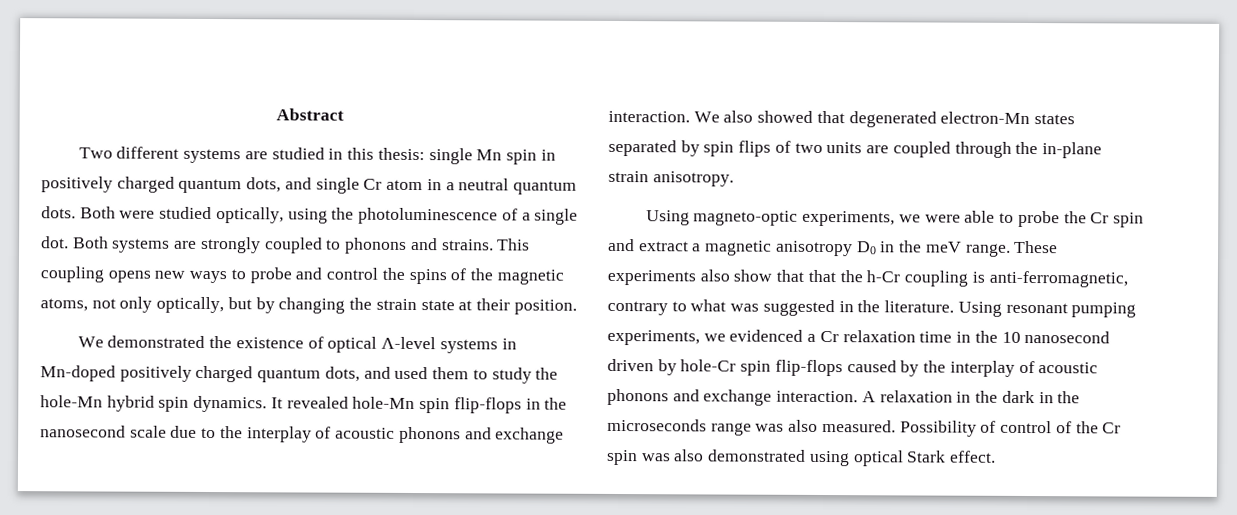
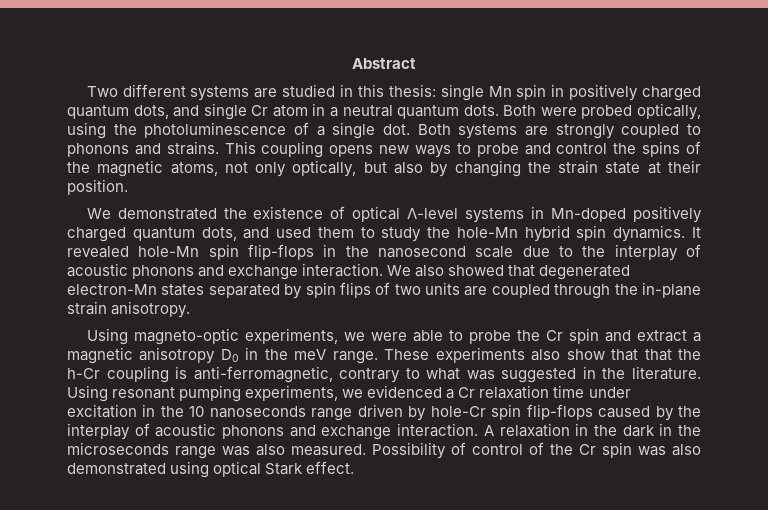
- Both were studied optically, using the photoluminescence of a single dot.
+ Both were probed optically, using the photoluminescence of a single dot.
- This coupling opens new ways to probe and control the spins of the magnetic atoms, not only optically, but by changing the strain state at their position.
+ This coupling opens new ways to probe and control the spins of the magnetic atoms, not only optically, but also by changing the strain state at their position.
- Using resonant pumping experiments, we evidenced a Cr relaxation time in the 10 nanosecond driven by hole-Cr spin flip-flops caused by the interplay of acoustic phonons and exchange interaction.
+ Using resonant pumping experiments, we evidenced a Cr relaxation time under excitation in the 10 nanoseconds range driven by hole-Cr spin flip-flops caused by the interplay of acoustic phonons and exchange interaction.

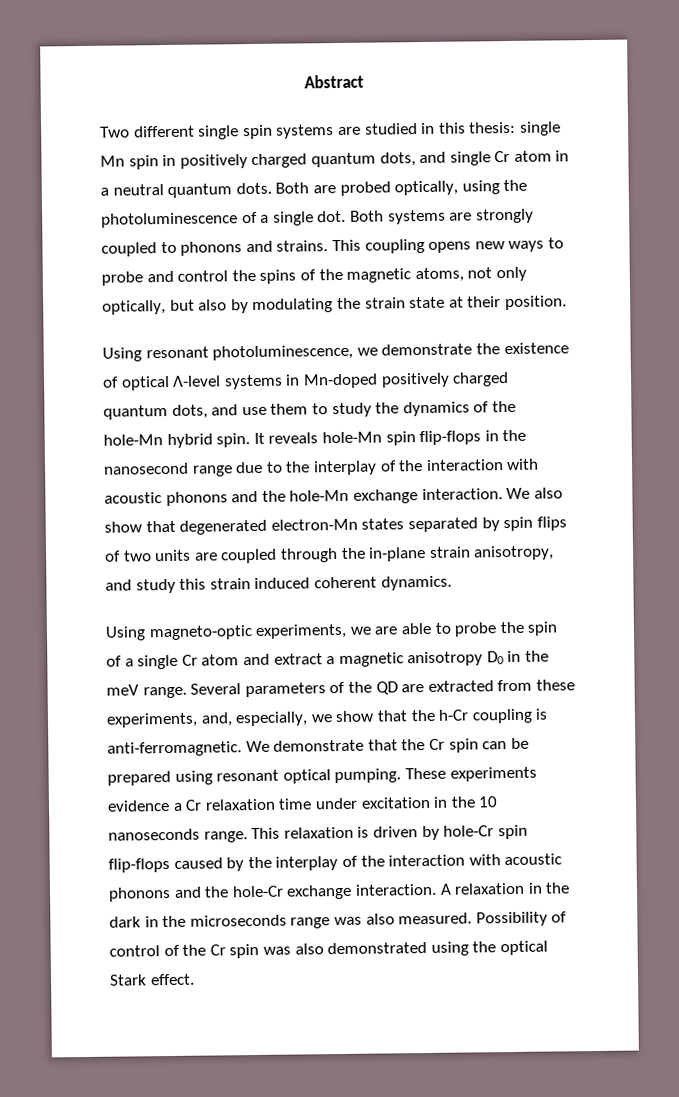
- Two different systems are studied in this thesis: single Mn spin in positively charged quantum dots, and single Cr atom in a neutral quantum dots.
+ Two different single spin systems are studied in this thesis: single Mn spin in positively charged quantum dots, and single Cr atom in a neutral quantum dots.
- Both were probed optically, using the photoluminescence of a single dot.
+ Both are probed optically, using the photoluminescence of a single dot.
- This coupling opens new ways to probe and control the spins of the magnetic atoms, not only optically, but also by changing the strain state at their position.
+ This coupling opens new ways to probe and control the spins of the magnetic atoms, not only optically, but also by modulating the strain state at their position.
- We demonstrated the existence of optical Λ-level systems in Mn-doped positively charged quantum dots, and used them to study the hole-Mn hybrid spin dynamics. It revealed hole-Mn spin flip-flops in the nanosecond scale due to the interplay of acoustic phonons and exchange interaction.
+ Using resonant photoluminescence, we demonstrate the existence of optical Λ-level systems in Mn-doped positively charged quantum dots, and use them to study the dynamics of the hole-Mn hybrid spin. It reveals hole-Mn spin flip-flops in the nanosecond range due to the interplay of the interaction with acoustic phonons and the hole-Mn exchange interaction.
- We also showed that degenerated electron-Mn states separated by spin flips of two units are coupled through the in-plane strain anisotropy.
+ We also show that degenerated electron-Mn states separated by spin flips of two units are coupled through the in-plane strain anisotropy, and study this strain induced coherent dynamics.
- Using magneto-optic experiments, we were able to probe the Cr spin and extract a magnetic anisotropy D0 in the meV range.
+ Using magneto-optic experiments, we are able to probe the spin of a single Cr atom and extract a magnetic anisotropy D0 in the meV range.
- These experiments also show that that the h-Cr coupling is anti-ferromagnetic, contrary to what was suggested in the literature. Using resonant pumping experiments, we evidenced a Cr relaxation time under excitation in the 10 nanoseconds range driven by hole-Cr spin flip-flops caused by the interplay of acoustic phonons and exchange interaction.
+ Several parameters of the QD are extracted from these experiments, and, especially, we show that the h-Cr coupling is anti-ferromagnetic. We demonstrate that the Cr spin can be prepared using resonant optical pumping. These experiments evidence a Cr relaxation time under excitation in the 10 nanoseconds range. This relaxation is driven by hole-Cr spin flip-flops caused by the interplay of the interaction with acoustic phonons and the hole-Cr exchange interaction.
- Possibility of control of the Cr spin was also demonstrated using optical Stark effect.
+ Possibility of control of the Cr spin was also demonstrated using the optical Stark effect.

